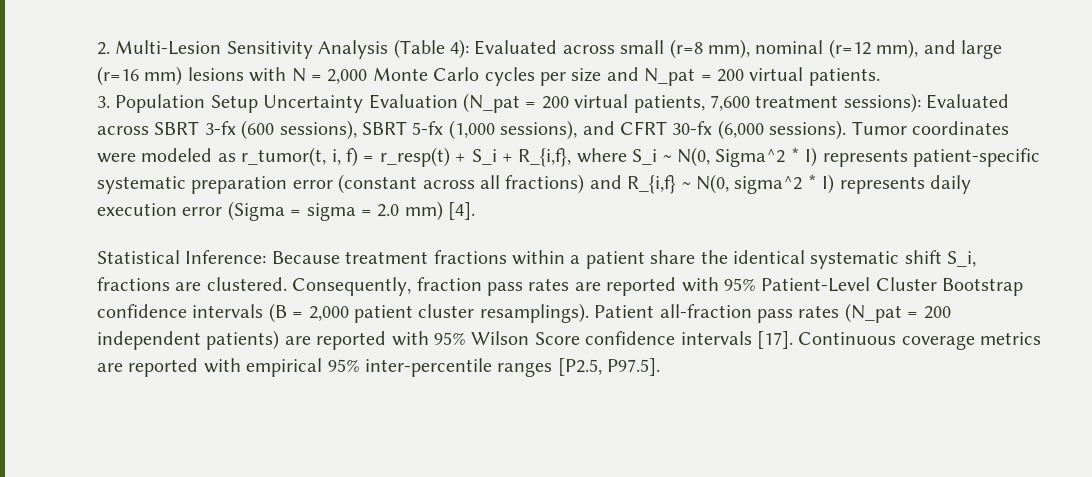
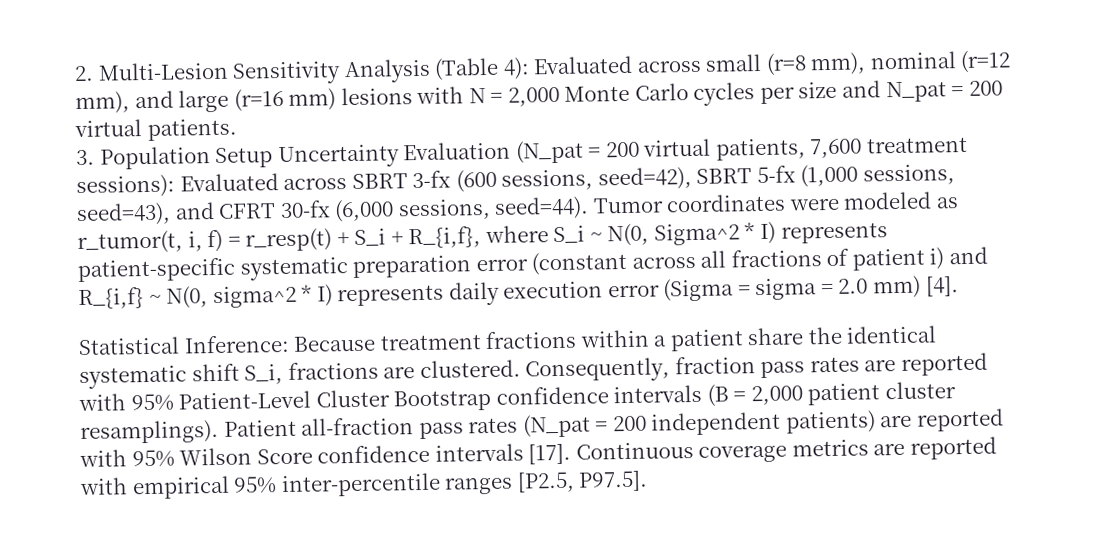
- 3. Population Setup Uncertainty Evaluation (N_pat = 200 virtual patients, 7,600 treatment sessions): Evaluated across SBRT 3-fx (600 sessions), SBRT 5-fx (1,000 sessions), and CFRT 30-fx (6,000 sessions).
+ 3. Population Setup Uncertainty Evaluation (N_pat = 200 virtual patients, 7,600 treatment sessions): Evaluated across SBRT 3-fx (600 sessions, seed=42), SBRT 5-fx (1,000 sessions, seed=43), and CFRT 30-fx (6,000 sessions, seed=44).
- Tumor coordinates were modeled as r_tumor(t, i, f) = r_resp(t) + S_i + R_{i,f}, where S_i ~ N(0, Sigma^2 * I) represents patient-specific systematic preparation error (constant across all fractions) and R_{i,f} ~ N(0, sigma^2 * I) represents daily execution error (Sigma = sigma = 2.0 mm) [4].
+ Tumor coordinates were modeled as r_tumor(t, i, f) = r_resp(t) + S_i + R_{i,f}, where S_i ~ N(0, Sigma^2 * I) represents patient-specific systematic preparation error (constant across all fractions of patient i) and R_{i,f} ~ N(0, sigma^2 * I) represents daily execution error (Sigma = sigma = 2.0 mm) [4].

